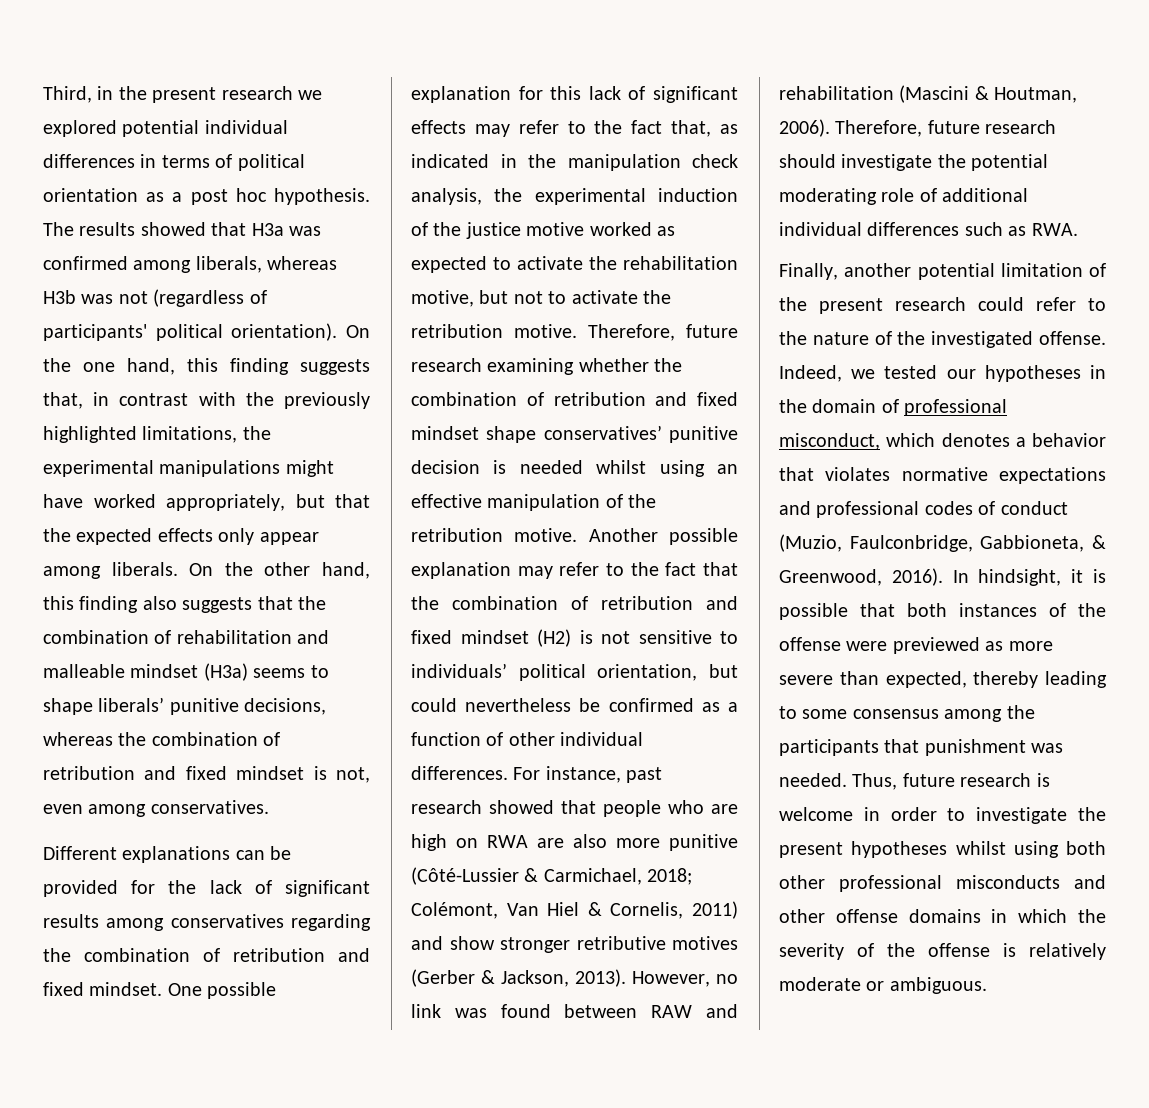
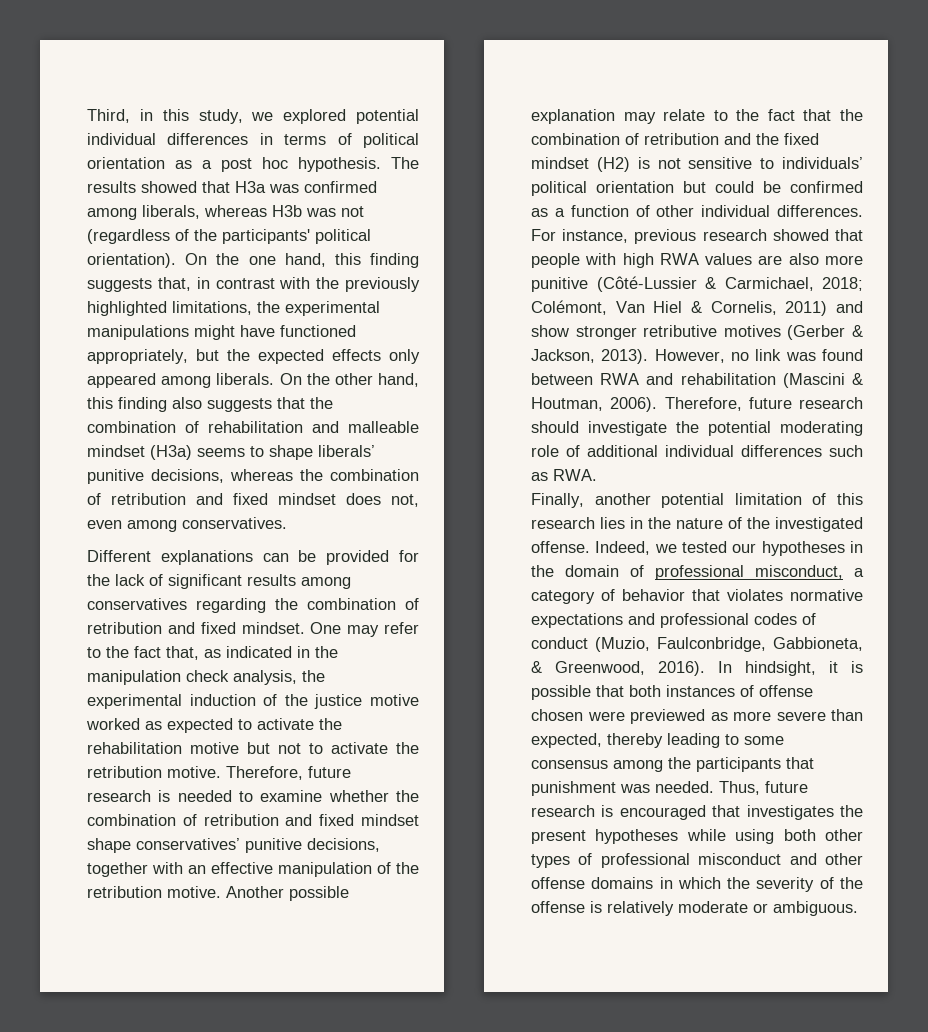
- Third, in the present research we explored potential individual differences in terms of political orientation as a post hoc hypothesis.
+ Third, in this study, we explored potential individual differences in terms of political orientation as a post hoc hypothesis.
- The results showed that H3a was confirmed among liberals, whereas H3b was not (regardless of participants' political orientation).
+ The results showed that H3a was confirmed among liberals, whereas H3b was not (regardless of the participants' political orientation).
- On the one hand, this finding suggests that, in contrast with the previously highlighted limitations, the experimental manipulations might have worked appropriately, but that the expected effects only appear among liberals.
+ On the one hand, this finding suggests that, in contrast with the previously highlighted limitations, the experimental manipulations might have functioned appropriately, but the expected effects only appeared among liberals.
- On the other hand, this finding also suggests that the combination of rehabilitation and malleable mindset (H3a) seems to shape liberals’ punitive decisions, whereas the combination of retribution and fixed mindset is not, even among conservatives.
+ On the other hand, this finding also suggests that the combination of rehabilitation and malleable mindset (H3a) seems to shape liberals’ punitive decisions, whereas the combination of retribution and fixed mindset does not, even among conservatives.
- One possible explanation for this lack of significant effects may refer to the fact that, as indicated in the manipulation check analysis, the experimental induction of the justice motive worked as expected to activate the rehabilitation motive, but not to activate the retribution motive.
+ One may refer to the fact that, as indicated in the manipulation check analysis, the experimental induction of the justice motive worked as expected to activate the rehabilitation motive but not to activate the retribution motive.
- Therefore, future research examining whether the combination of retribution and fixed mindset shape conservatives’ punitive decision is needed whilst using an effective manipulation of the retribution motive.
+ Therefore, future research is needed to examine whether the combination of retribution and fixed mindset shape conservatives’ punitive decisions, together with an effective manipulation of the retribution motive.
- Another possible explanation may refer to the fact that the combination of retribution and fixed mindset (H2) is not sensitive to individuals’ political orientation, but could nevertheless be confirmed as a function of other individual differences.
+ Another possible explanation may relate to the fact that the combination of retribution and the fixed mindset (H2) is not sensitive to individuals’ political orientation but could be confirmed as a function of other individual differences.
- For instance, past research showed that people who are high on RWA are also more punitive (Côté-Lussier & Carmichael, 2018; Colémont, Van Hiel & Cornelis, 2011) and show stronger retributive motives (Gerber & Jackson, 2013).
+ For instance, previous research showed that people with high RWA values are also more punitive (Côté-Lussier & Carmichael, 2018; Colémont, Van Hiel & Cornelis, 2011) and show stronger retributive motives (Gerber & Jackson, 2013).
- However, no link was found between RAW and rehabilitation (Mascini & Houtman, 2006).
+ However, no link was found between RWA and rehabilitation (Mascini & Houtman, 2006).
- Finally, another potential limitation of the present research could refer to the nature of the investigated offense.
+ Finally, another potential limitation of this research lies in the nature of the investigated offense.
- Indeed, we tested our hypotheses in the domain of professional misconduct, which denotes a behavior that violates normative expectations and professional codes of conduct (Muzio, Faulconbridge, Gabbioneta, & Greenwood, 2016).
+ Indeed, we tested our hypotheses in the domain of professional misconduct, a category of behavior that violates normative expectations and professional codes of conduct (Muzio, Faulconbridge, Gabbioneta, & Greenwood, 2016).
- In hindsight, it is possible that both instances of the offense were previewed as more severe than expected, thereby leading to some consensus among the participants that punishment was needed.
+ In hindsight, it is possible that both instances of offense chosen were previewed as more severe than expected, thereby leading to some consensus among the participants that punishment was needed.
- Thus, future research is welcome in order to investigate the present hypotheses whilst using both other professional misconducts and other offense domains in which the severity of the offense is relatively moderate or ambiguous.
+ Thus, future research is encouraged that investigates the present hypotheses while using both other types of professional misconduct and other offense domains in which the severity of the offense is relatively moderate or ambiguous.

